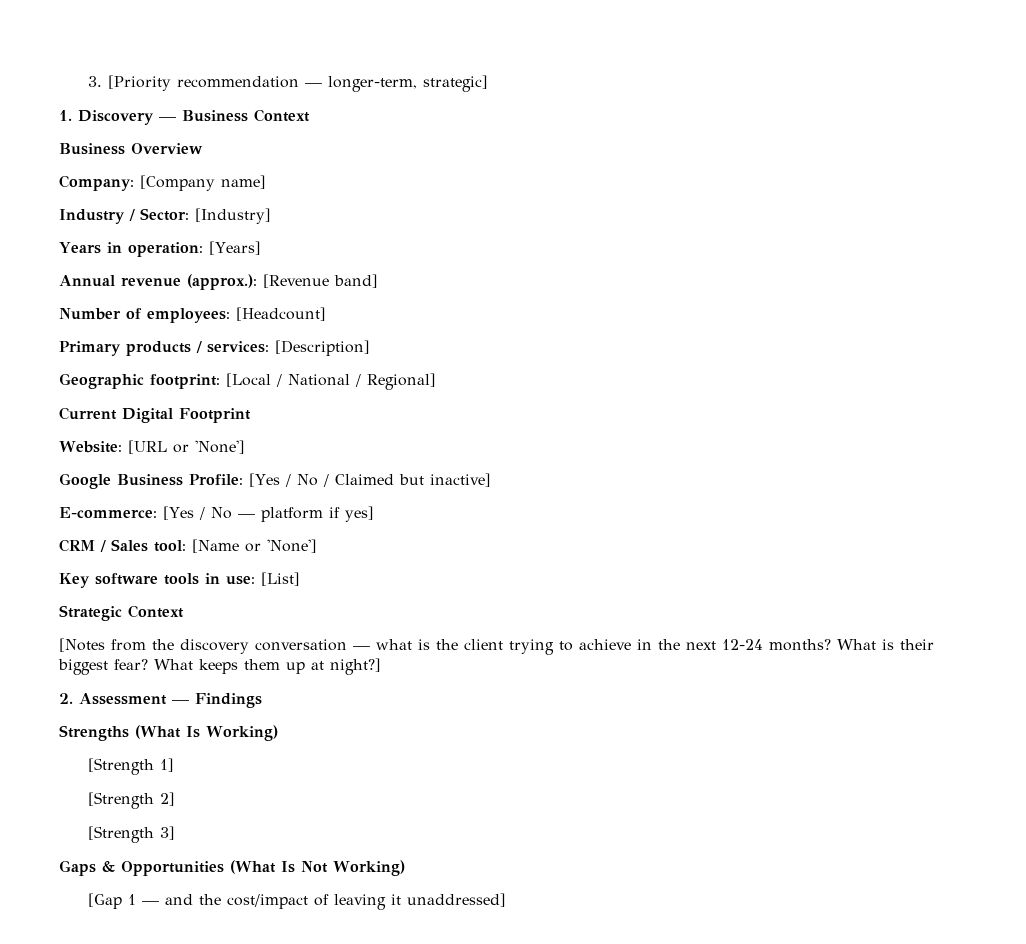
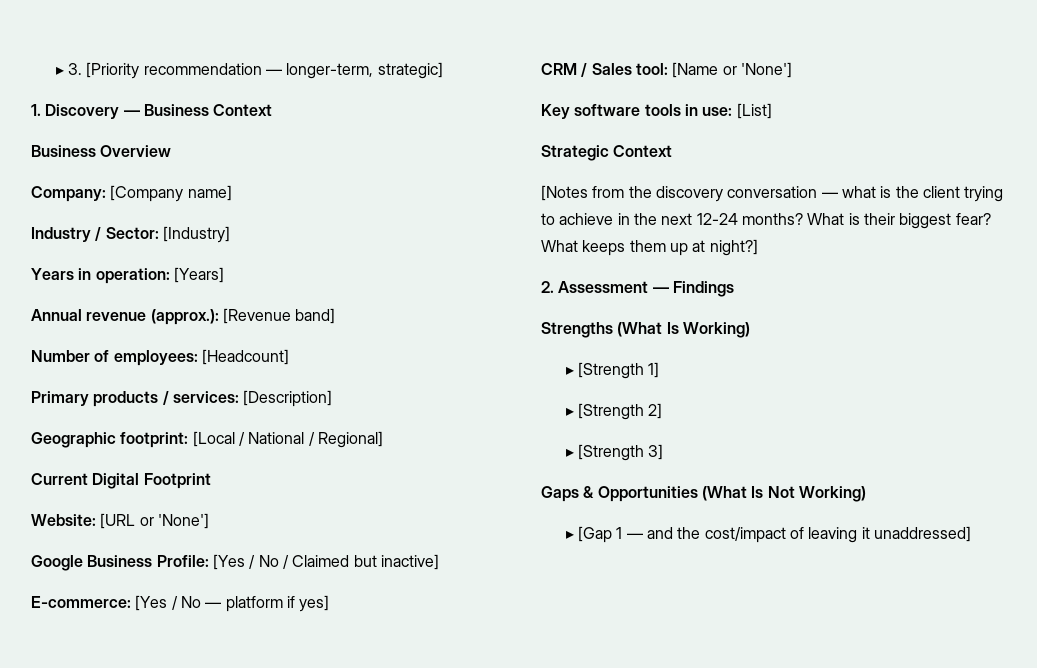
- 3. [Priority recommendation — longer-term, strategic]
+ ▸ 3. [Priority recommendation — longer-term, strategic]
- [Strength 1]
+ ▸ [Strength 1]
- [Strength 2]
+ ▸ [Strength 2]
- [Strength 3]
+ ▸ [Strength 3]
- [Gap 1 — and the cost/impact of leaving it unaddressed]
+ ▸ [Gap 1 — and the cost/impact of leaving it unaddressed]

